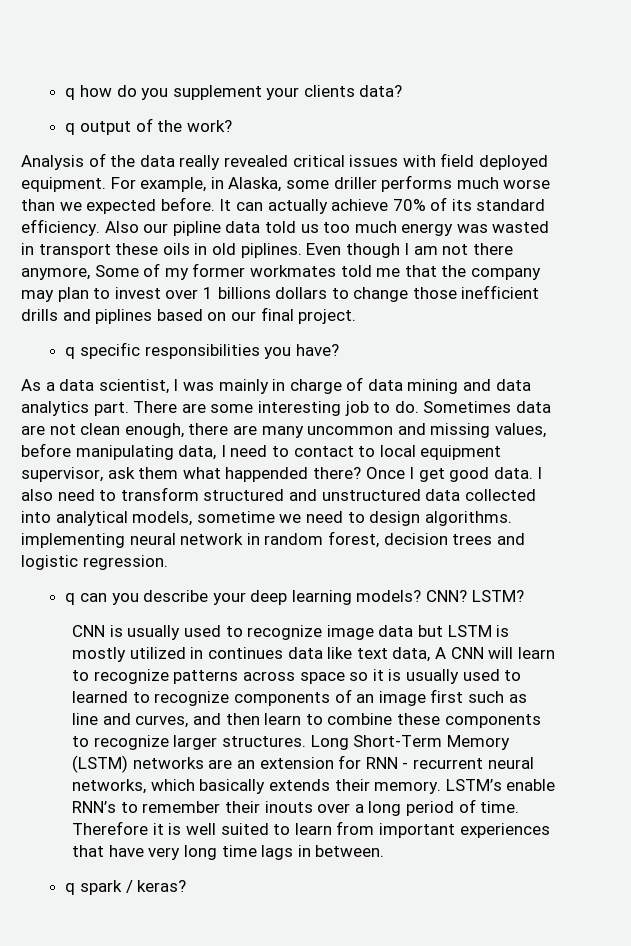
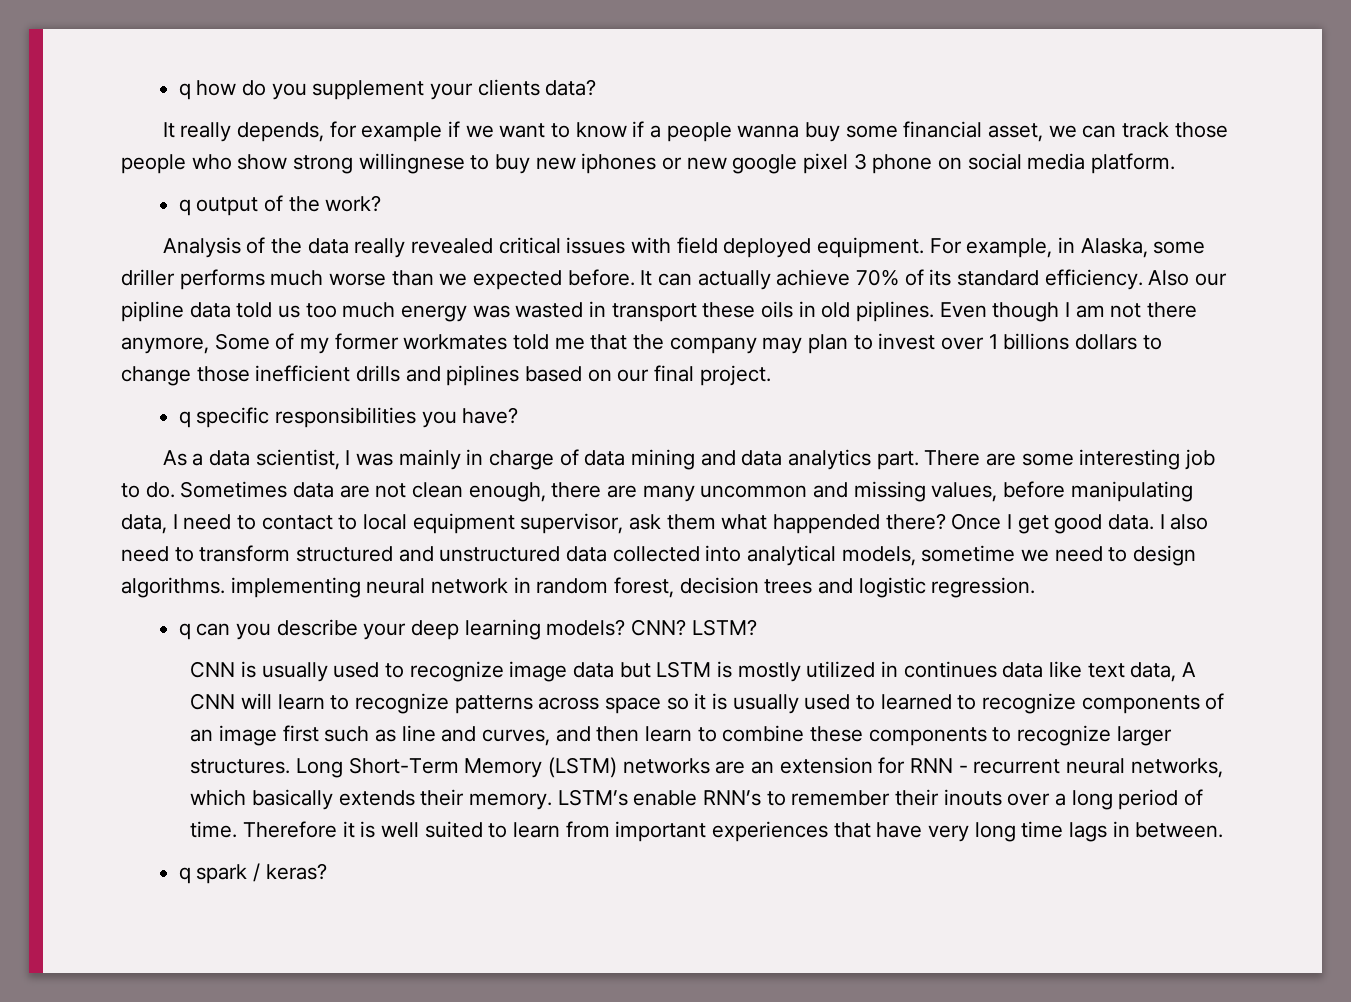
+ It really depends, for example if we want to know if a people wanna buy some financial asset, we can track those people who show strong willingnese to buy new iphones or new google pixel 3 phone on social media platform.

